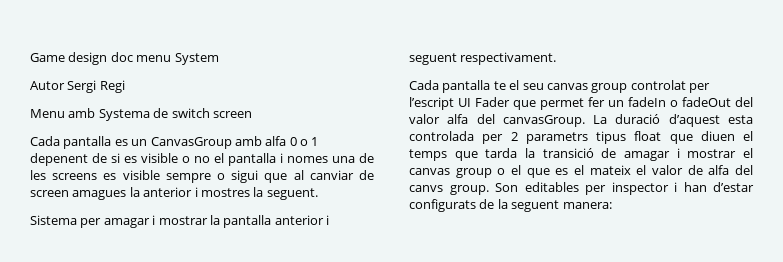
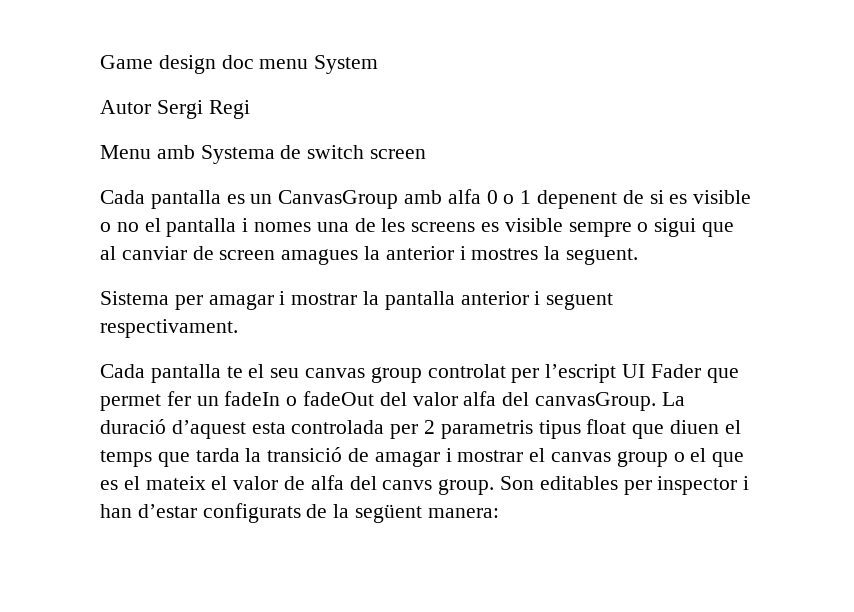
- La duració d’aquest esta controlada per 2 parametrs tipus float que diuen el temps que tarda la transició de amagar i mostrar el canvas group o el que es el mateix el valor de alfa del canvs group.
+ La duració d’aquest esta controlada per 2 parametris tipus float que diuen el temps que tarda la transició de amagar i mostrar el canvas group o el que es el mateix el valor de alfa del canvs group.
- Son editables per inspector i han d’estar configurats de la seguent manera:
+ Son editables per inspector i han d’estar configurats de la següent manera:

